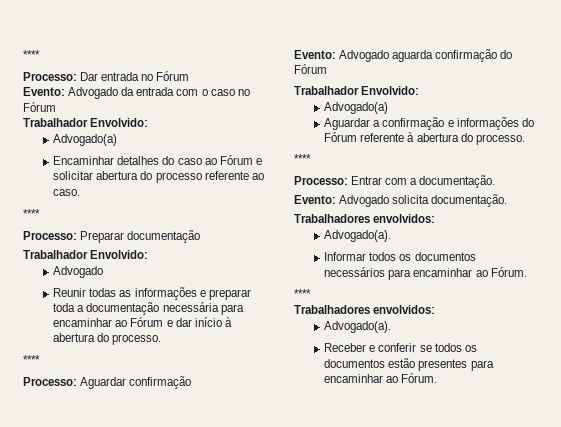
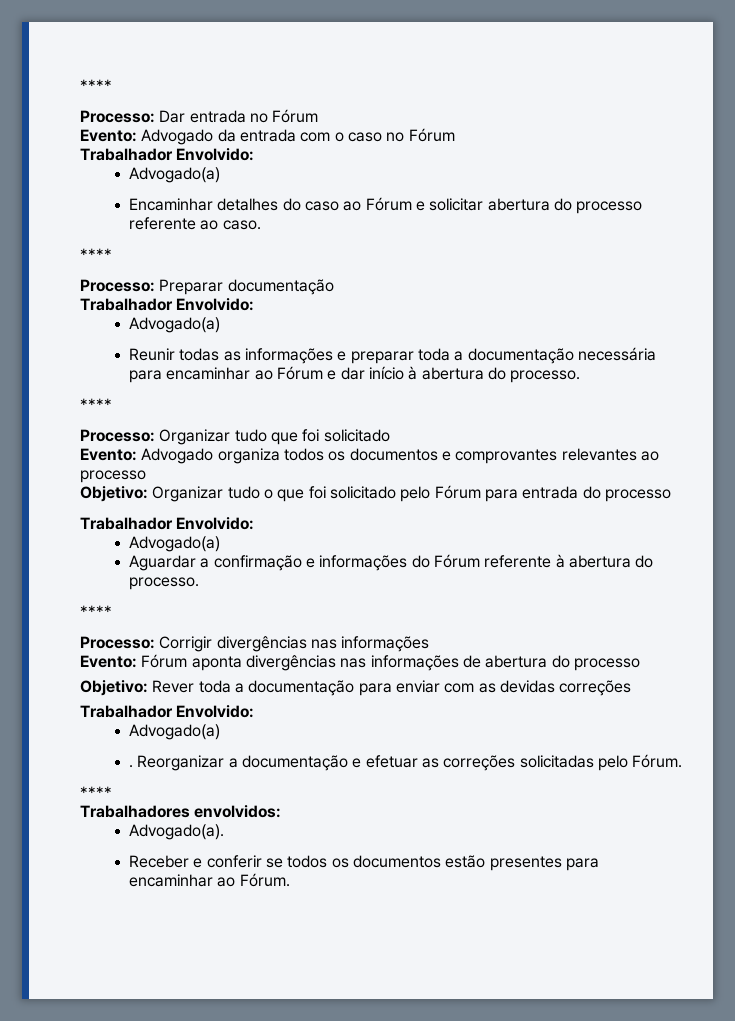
  Processo: Preparar documentação
  Trabalhador Envolvido:
- Advogado
+ Advogado(a)
- Processo: Aguardar confirmação
- Evento: Advogado aguarda confirmação do Fórum
+ Processo: Organizar tudo que foi solicitado
+ Evento: Advogado organiza todos os documentos e comprovantes relevantes ao processo
+ Objetivo: Organizar tudo o que foi solicitado pelo Fórum para entrada do processo
- Processo: Entrar com a documentação.
- Evento: Advogado solicita documentação.
- Trabalhadores envolvidos:
- Advogado(a).
- Informar todos os documentos necessários para encaminhar ao Fórum.
+ Processo: Corrigir divergências nas informações
+ Evento: Fórum aponta divergências nas informações de abertura do processo
+ Objetivo: Rever toda a documentação para enviar com as devidas correções
+ Trabalhador Envolvido:
+ Advogado(a)
+ . Reorganizar a documentação e efetuar as correções solicitadas pelo Fórum.

